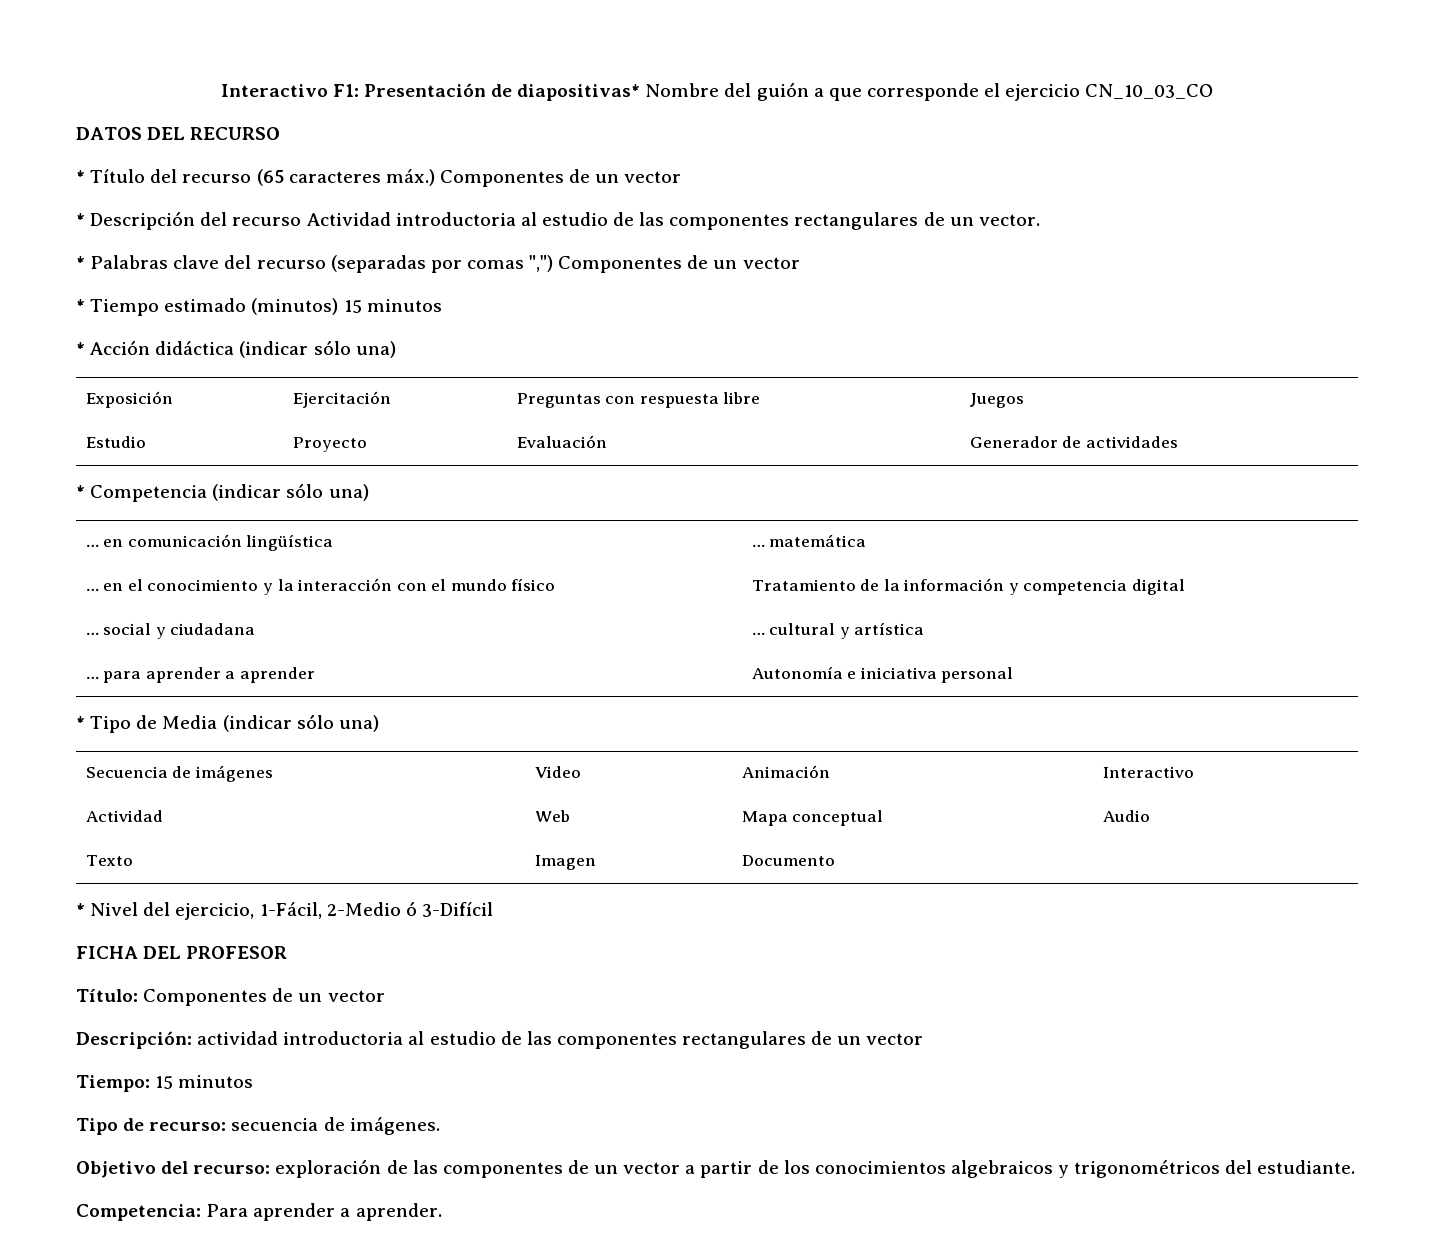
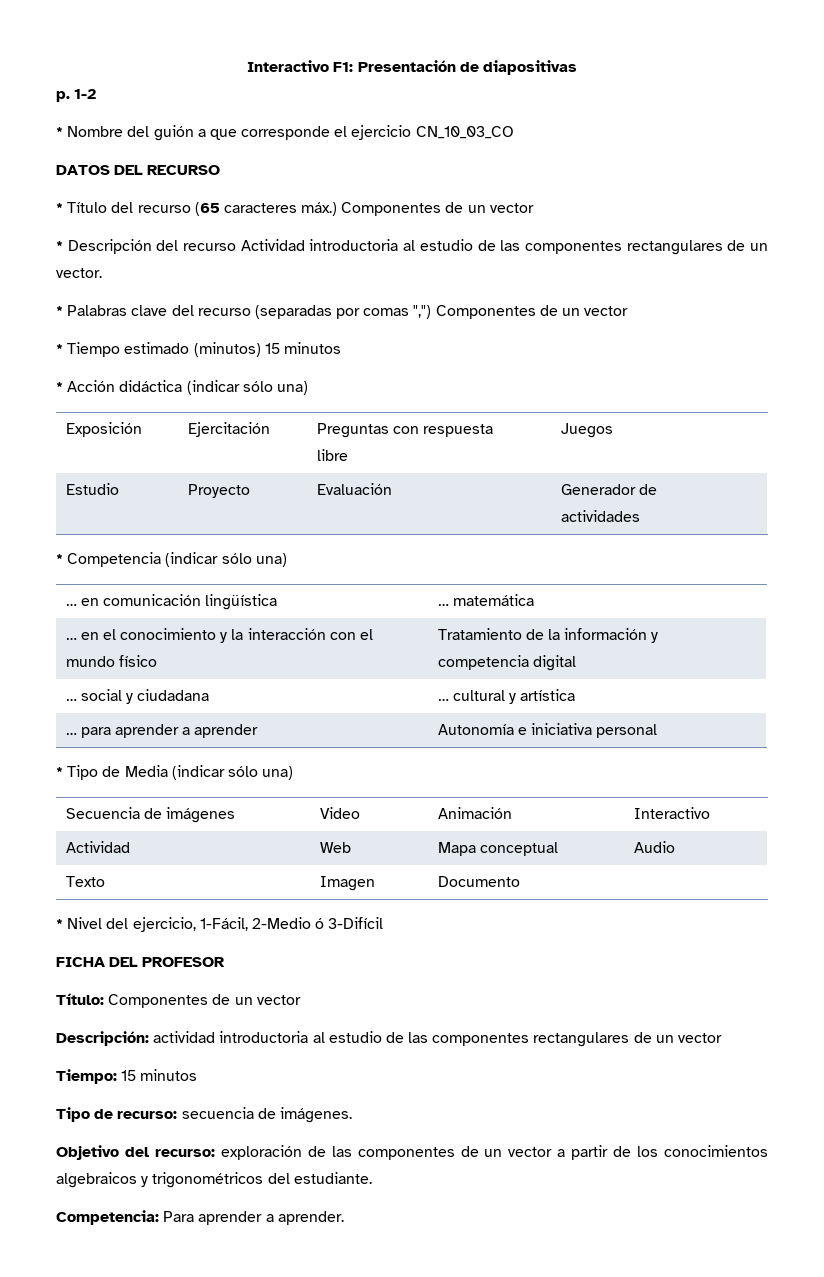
- Interactivo F1: Presentación de diapositivas* Nombre del guión a que corresponde el ejercicio CN_10_03_CO
+ Interactivo F1: Presentación de diapositivas
+ p. 1-2
+ * Nombre del guión a que corresponde el ejercicio CN_10_03_CO

